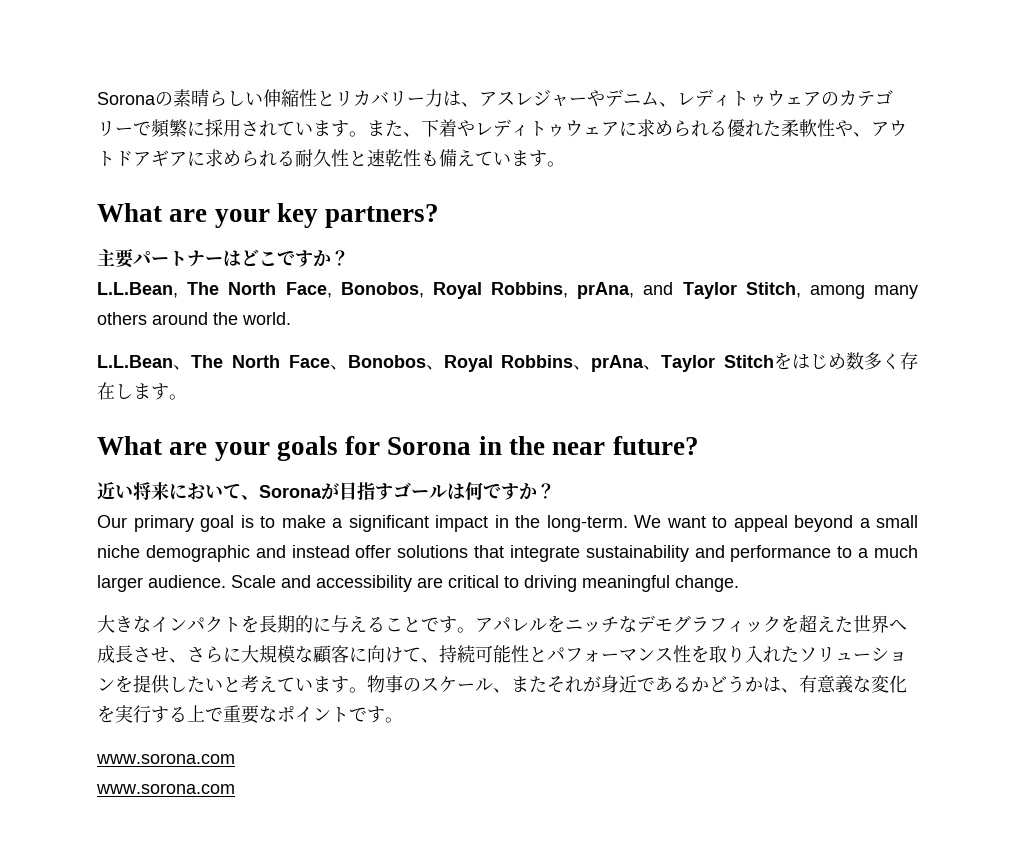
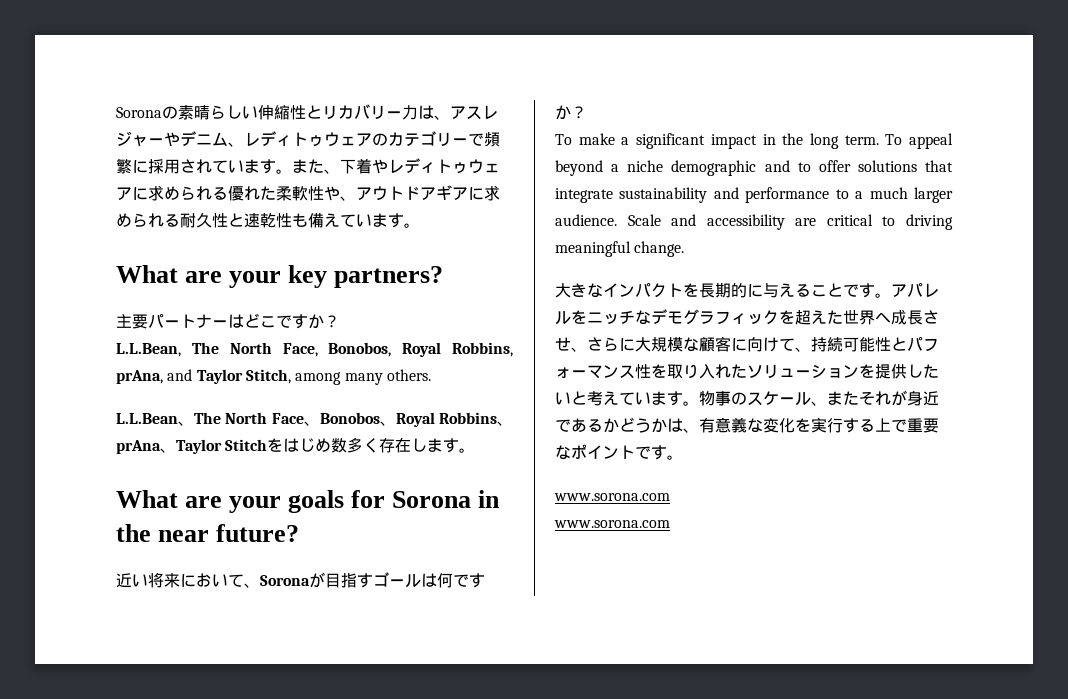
- L.L.Bean, The North Face, Bonobos, Royal Robbins, prAna, and Taylor Stitch, among many others around the world.
+ L.L.Bean, The North Face, Bonobos, Royal Robbins, prAna, and Taylor Stitch, among many others.
- Our primary goal is to make a significant impact in the long-term. We want to appeal beyond a small niche demographic and instead offer solutions that integrate sustainability and performance to a much larger audience.
+ To make a significant impact in the long term. To appeal beyond a niche demographic and to offer solutions that integrate sustainability and performance to a much larger audience.

